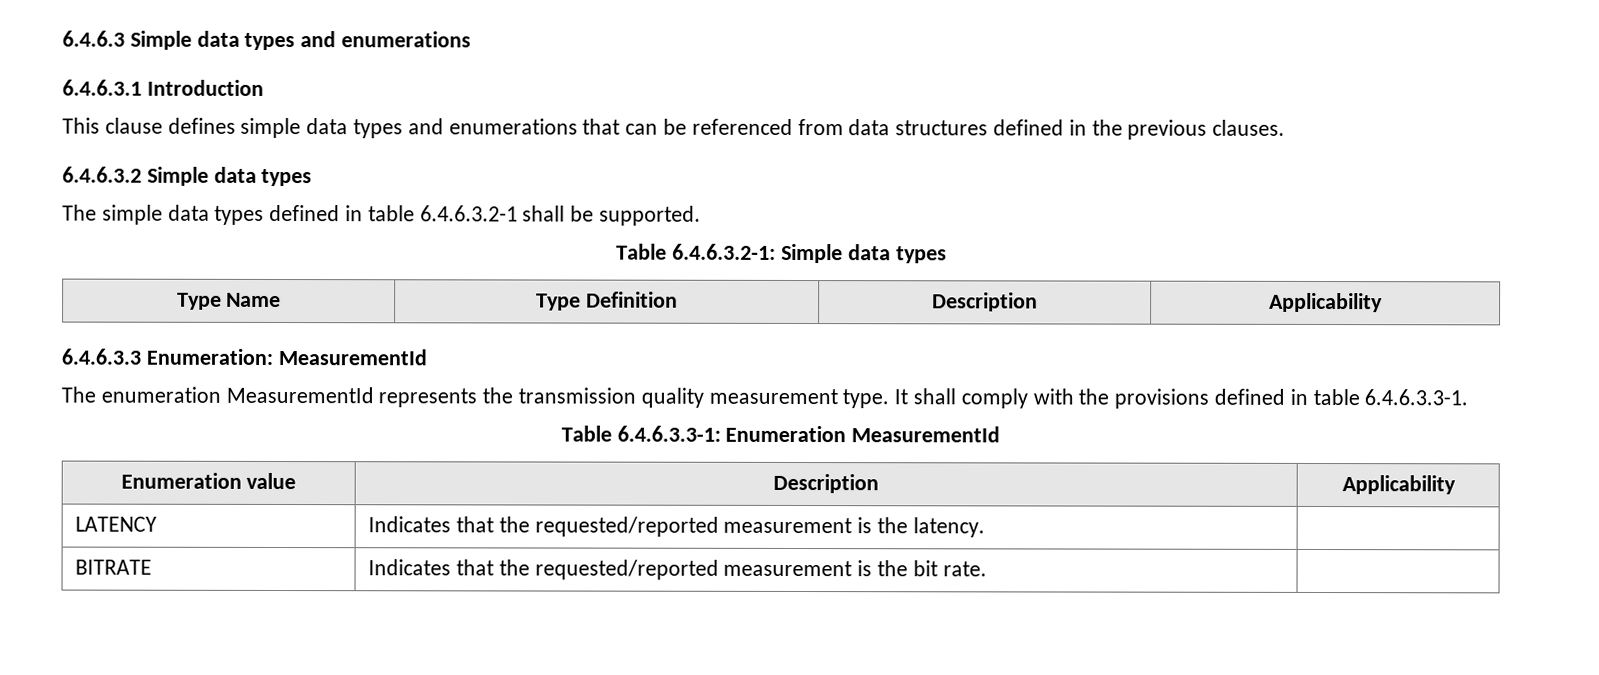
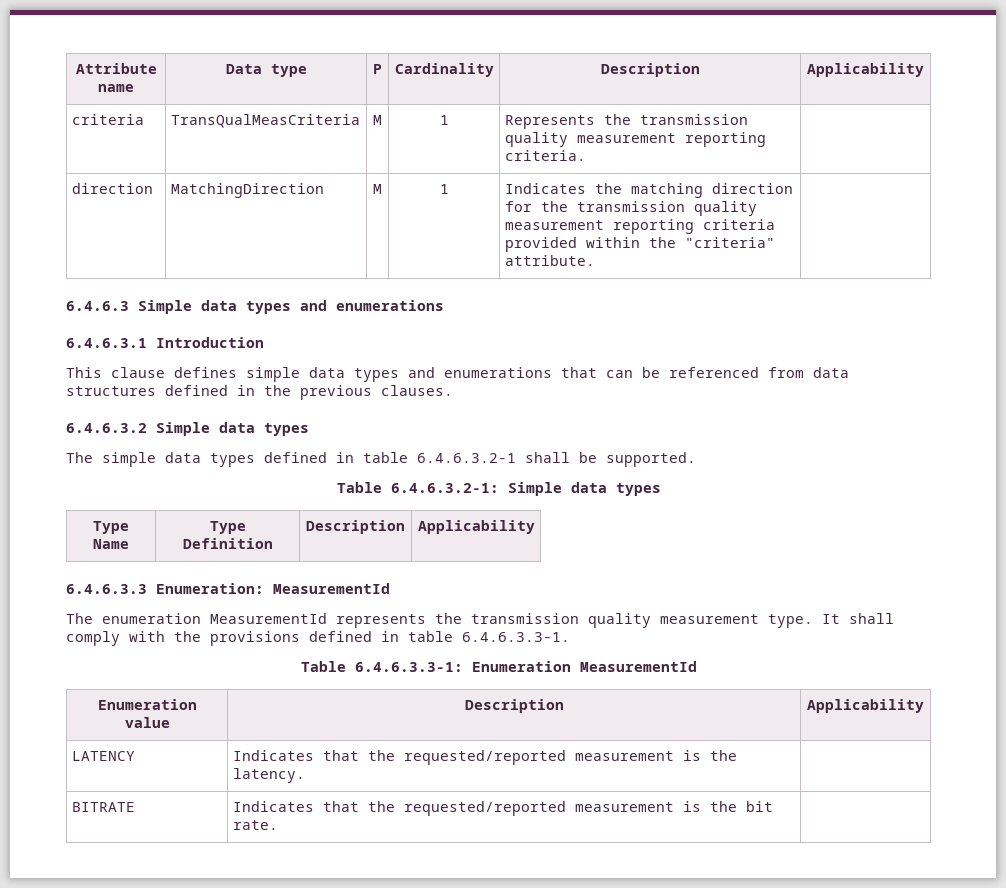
+ Attribute name | Data type | P | Cardinality | Description | Applicability
+ criteria | TransQualMeasCriteria | M | 1 | Represents the transmission quality measurement reporting criteria. |
+ direction | MatchingDirection | M | 1 | Indicates the matching direction for the transmission quality measurement reporting criteria provided within the "criteria" attribute. |

